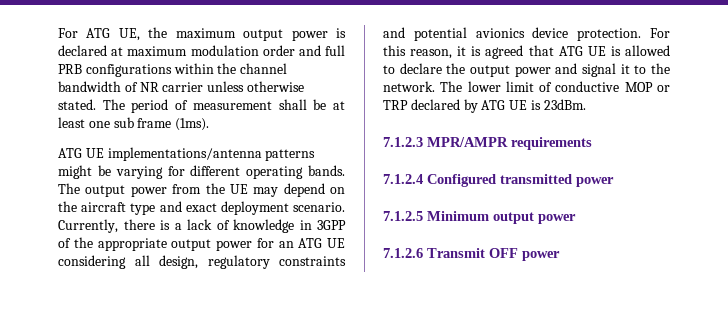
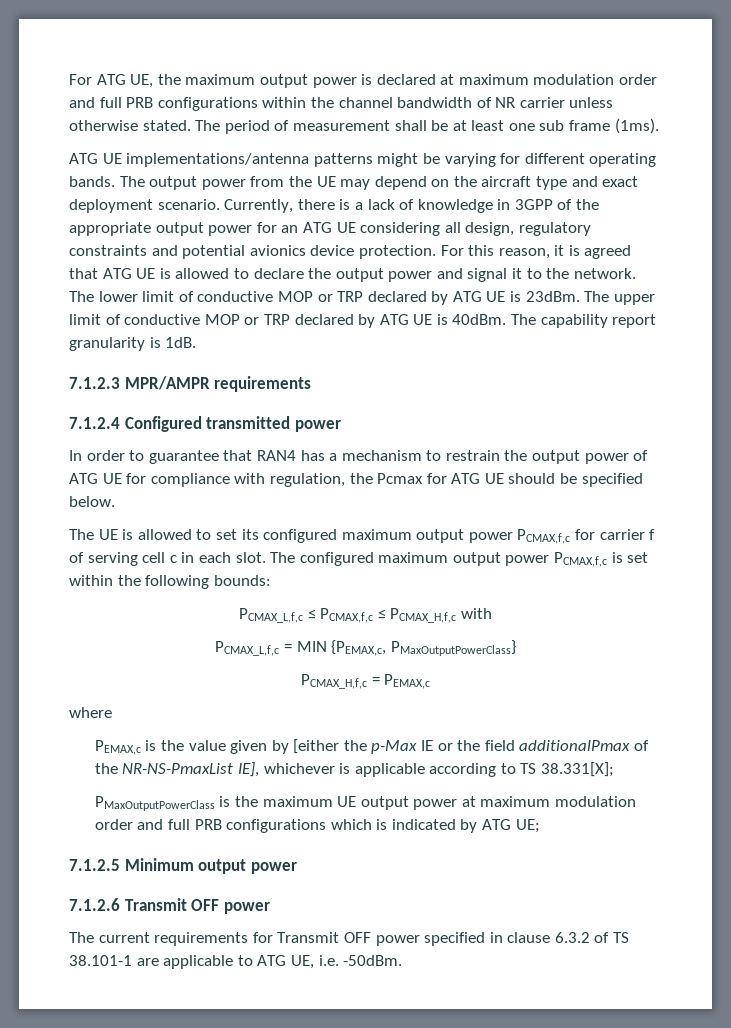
+ The upper limit of conductive MOP or TRP declared by ATG UE is 40dBm. The capability report granularity is 1dB.
+ In order to guarantee that RAN4 has a mechanism to restrain the output power of ATG UE for compliance with regulation, the Pcmax for ATG UE should be specified below.
+ The UE is allowed to set its configured maximum output power PCMAX,f,c for carrier f of serving cell c in each slot. The configured maximum output power PCMAX,f,c is set within the following bounds:
+ PCMAX_L,f,c ≤ PCMAX,f,c ≤ PCMAX_H,f,c with
+ PCMAX_L,f,c = MIN {PEMAX,c, PMaxOutputPowerClass}
+ PCMAX_H,f,c = PEMAX,c
+ where
+ PEMAX,c is the value given by [either the p-Max IE or the field additionalPmax of the NR-NS-PmaxList IE], whichever is applicable according to TS 38.331[X];
+ PMaxOutputPowerClass is the maximum UE output power at maximum modulation order and full PRB configurations which is indicated by ATG UE;
+ The current requirements for Transmit OFF power specified in clause 6.3.2 of TS 38.101-1 are applicable to ATG UE, i.e. -50dBm.

